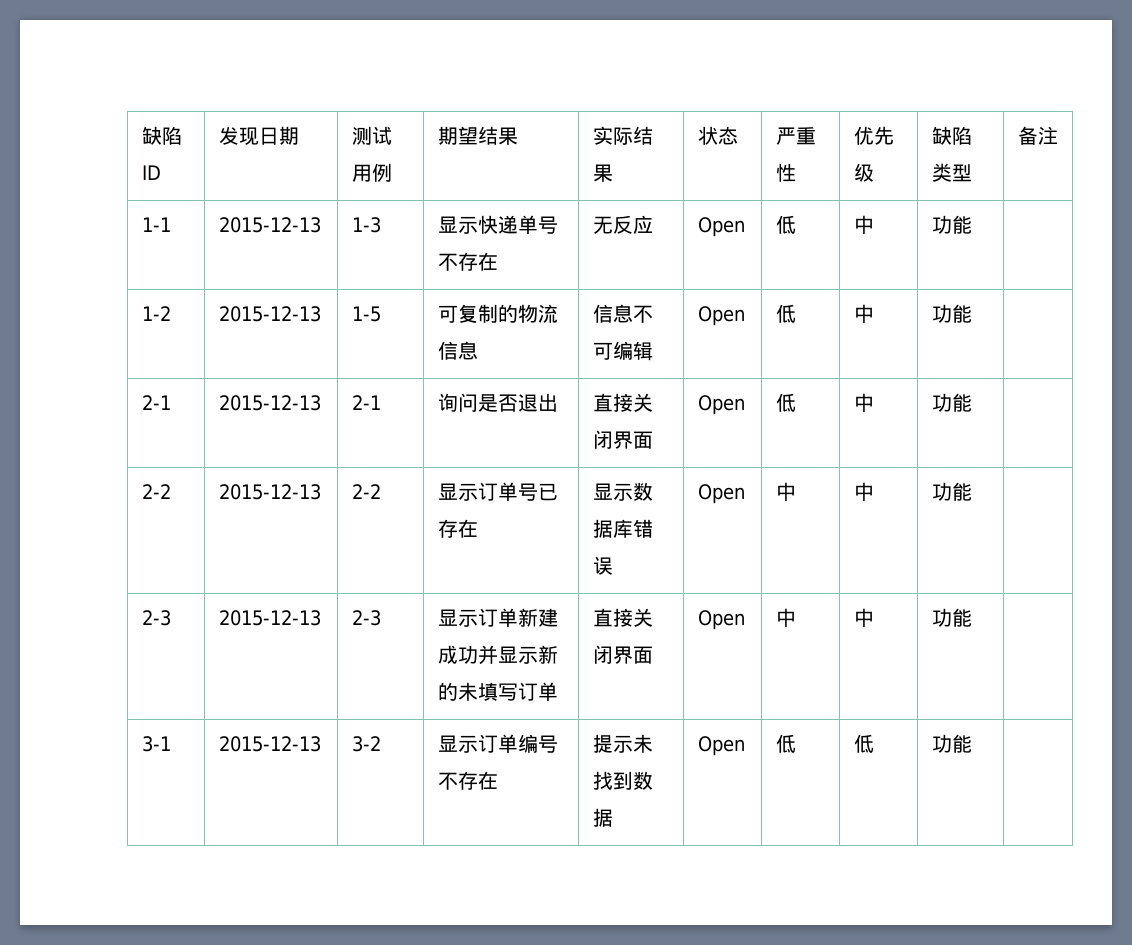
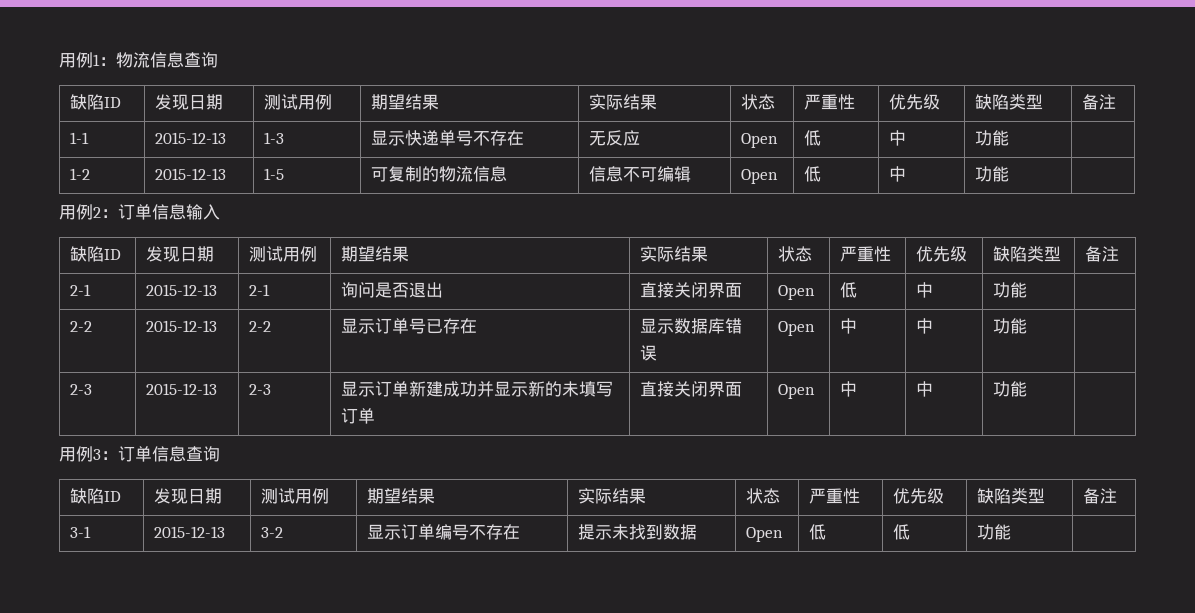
+ 用例1：物流信息查询
+ 用例2：订单信息输入
+ 缺陷ID | 发现日期 | 测试用例 | 期望结果 | 实际结果 | 状态 | 严重性 | 优先级 | 缺陷类型 | 备注
+ 用例3：订单信息查询
+ 缺陷ID | 发现日期 | 测试用例 | 期望结果 | 实际结果 | 状态 | 严重性 | 优先级 | 缺陷类型 | 备注

